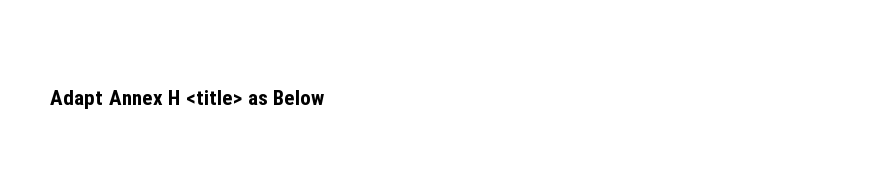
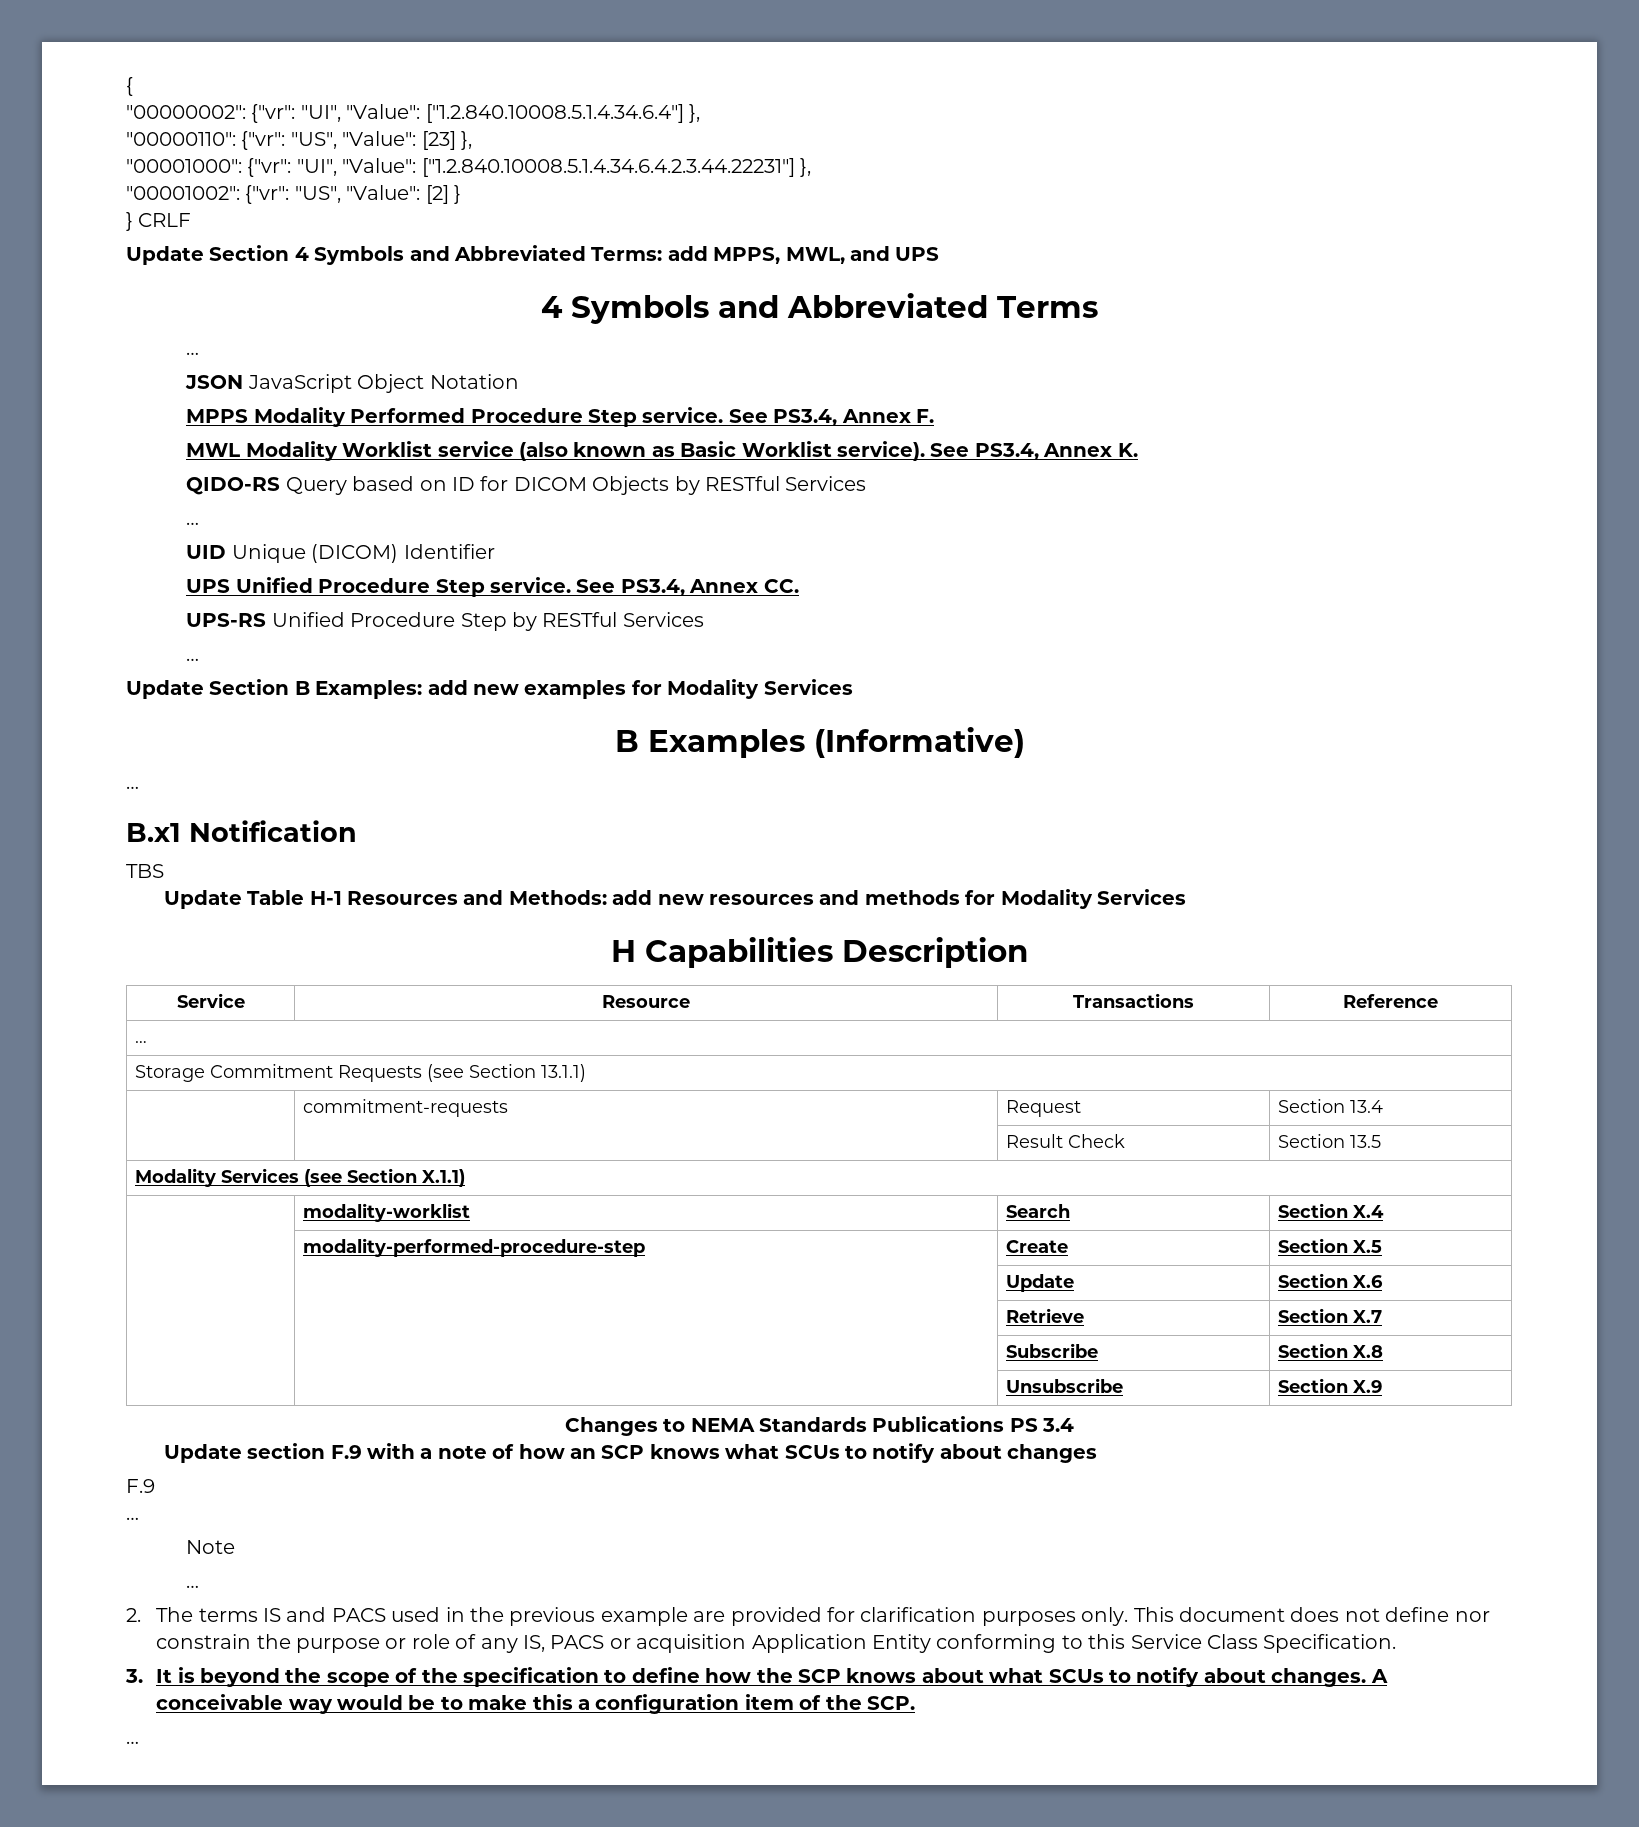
- Adapt Annex H <title> as Below
+ {
+ "00000002": {"vr": "UI", "Value": ["1.2.840.10008.5.1.4.34.6.4"] },
+ "00000110": {"vr": "US", "Value": [23] },
+ "00001000": {"vr": "UI", "Value": ["1.2.840.10008.5.1.4.34.6.4.2.3.44.22231"] },
+ "00001002": {"vr": "US", "Value": [2] }
+ } CRLF
+ Update Section 4 Symbols and Abbreviated Terms: add MPPS, MWL, and UPS
+ 4 Symbols and Abbreviated Terms
+ …
+ JSON JavaScript Object Notation
+ MPPS Modality Performed Procedure Step service. See PS3.4, Annex F.
+ MWL Modality Worklist service (also known as Basic Worklist service). See PS3.4, Annex K.
+ QIDO-RS Query based on ID for DICOM Objects by RESTful Services
+ …
+ UID Unique (DICOM) Identifier
+ UPS Unified Procedure Step service. See PS3.4, Annex CC.
+ UPS-RS Unified Procedure Step by RESTful Services
+ …
+ Update Section B Examples: add new examples for Modality Services
+ B Examples (Informative)
+ …
+ B.x1 Notification
+ TBS
+ Update Table H-1 Resources and Methods: add new resources and methods for Modality Services
+ H Capabilities Description
+ Service | Resource | Transactions | Reference
+ …
+ Storage Commitment Requests (see Section 13.1.1)
+ | commitment-requests | Request | Section 13.4
+ | | Result Check | Section 13.5
+ Modality Services (see Section X.1.1)
+ | modality-worklist | Search | Section X.4
+ | modality-performed-procedure-step | Create | Section X.5
+ | | Update | Section X.6
+ | | Retrieve | Section X.7
+ | | Subscribe | Section X.8
+ | | Unsubscribe | Section X.9
+ Changes to NEMA Standards Publications PS 3.4
+ Update section F.9 with a note of how an SCP knows what SCUs to notify about changes
+ F.9
+ …
+ Note
+ …
+ 2. The terms IS and PACS used in the previous example are provided for clarification purposes only. This document does not define nor constrain the purpose or role of any IS, PACS or acquisition Application Entity conforming to this Service Class Specification.
+ 3. It is beyond the scope of the specification to define how the SCP knows about what SCUs to notify about changes. A conceivable way would be to make this a configuration item of the SCP.
+ …

